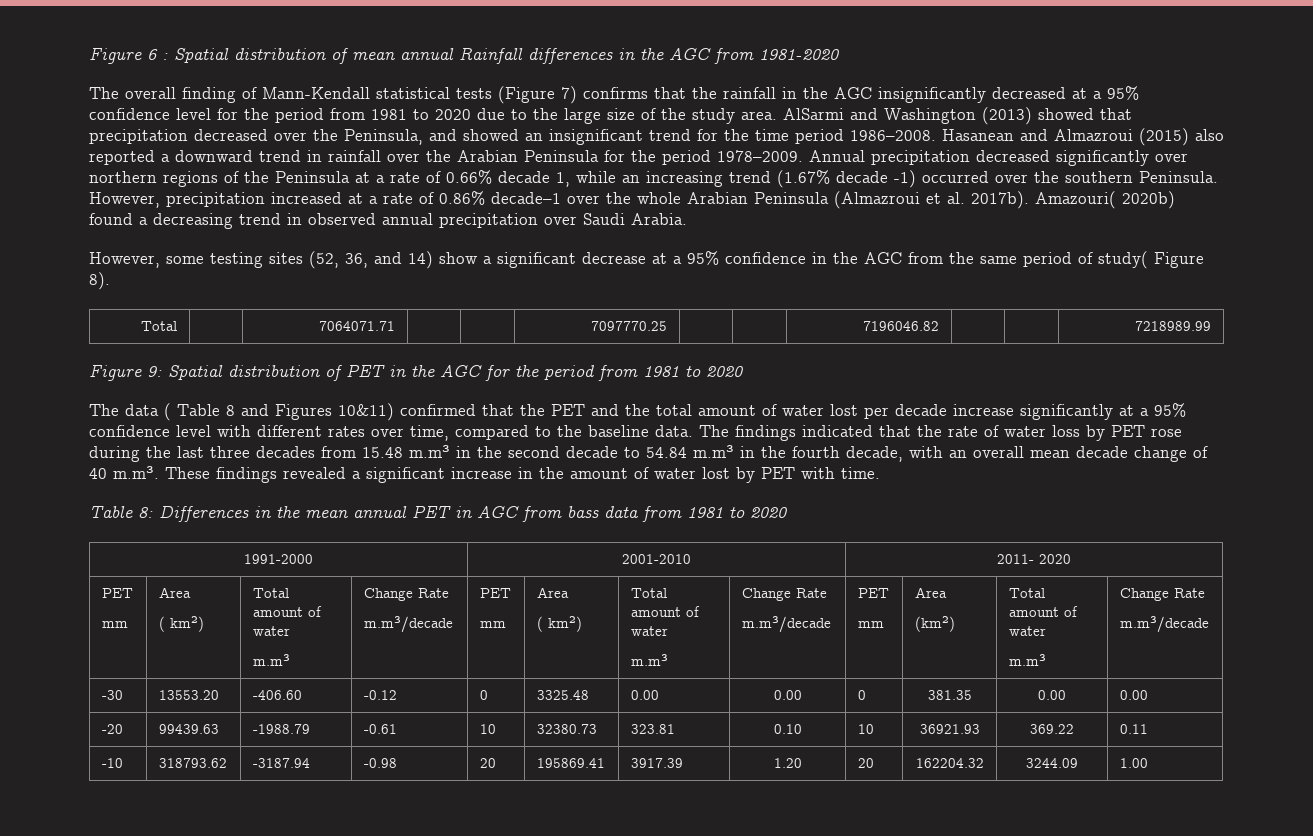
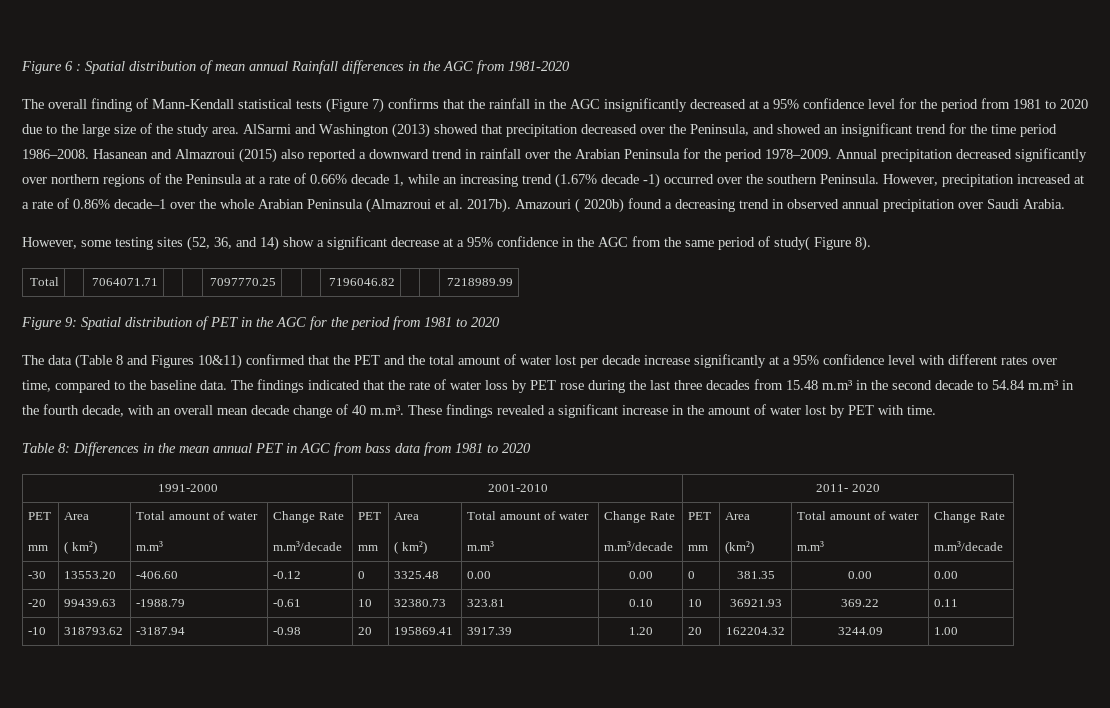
- Amazouri( 2020b) found a decreasing trend in observed annual precipitation over Saudi Arabia.
+ Amazouri ( 2020b) found a decreasing trend in observed annual precipitation over Saudi Arabia.
- The data ( Table 8 and Figures 10&11) confirmed that the PET and the total amount of water lost per decade increase significantly at a 95% confidence level with different rates over time, compared to the baseline data.
+ The data (Table 8 and Figures 10&11) confirmed that the PET and the total amount of water lost per decade increase significantly at a 95% confidence level with different rates over time, compared to the baseline data.

